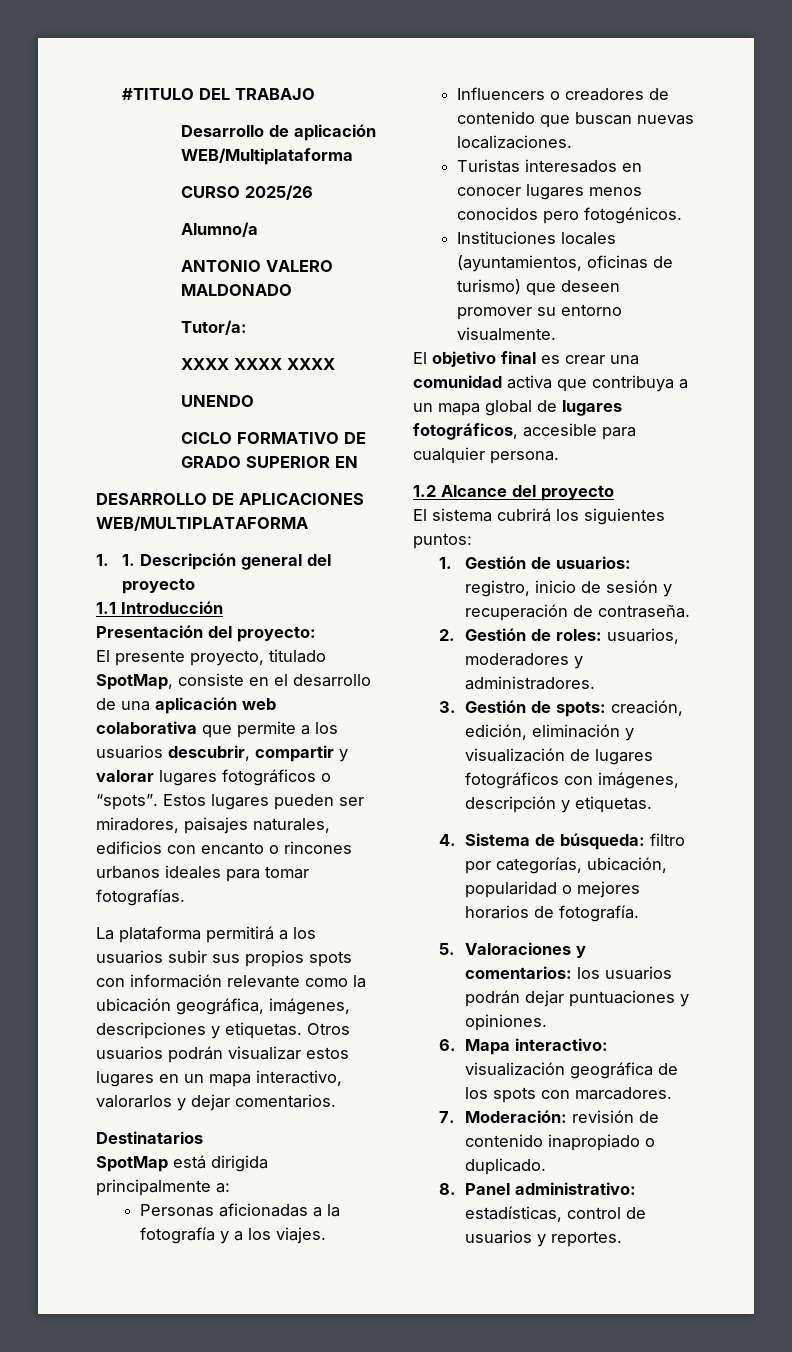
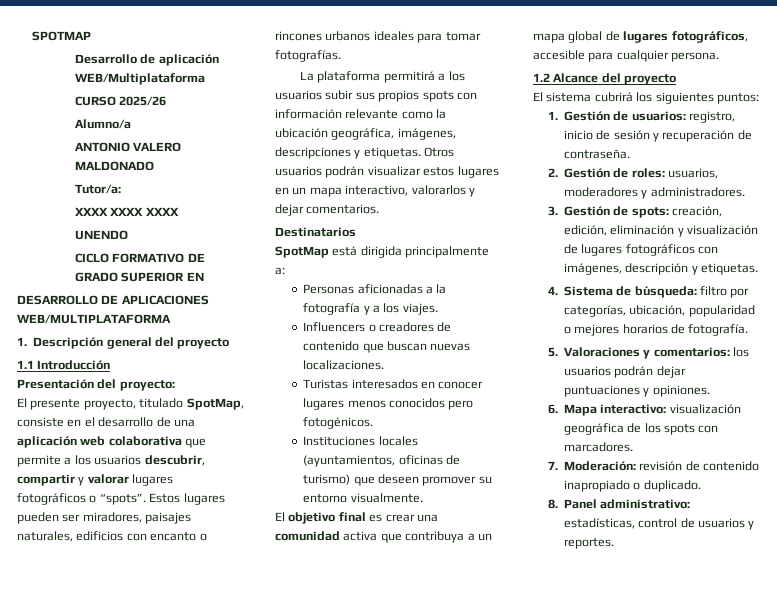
- #TITULO DEL TRABAJO
+ SPOTMAP
- 1. 1. Descripción general del proyecto
+ 1. Descripción general del proyecto

